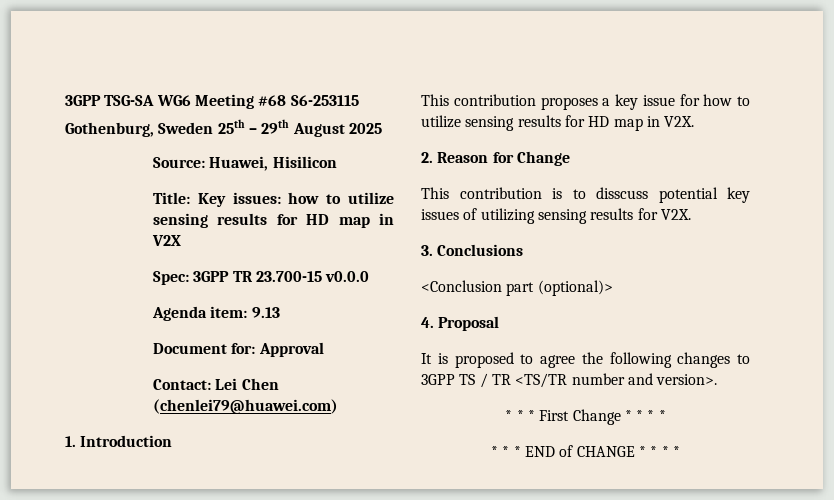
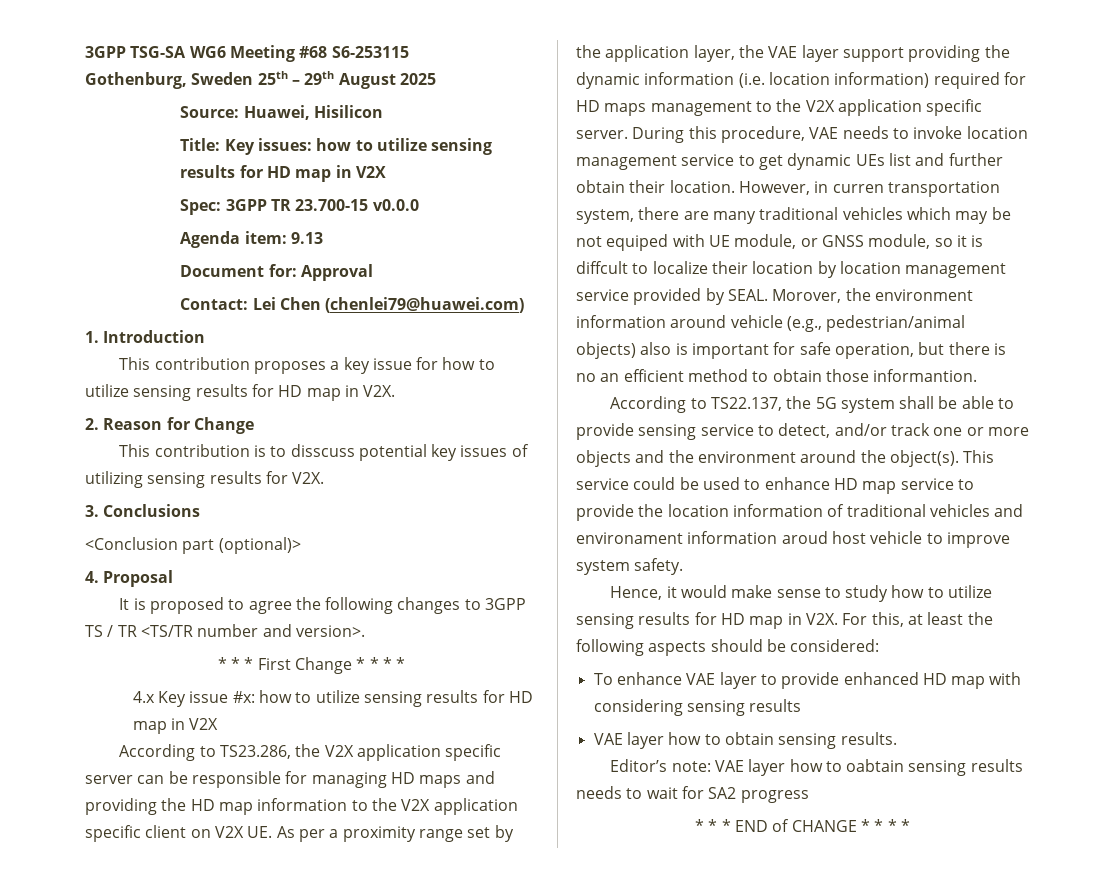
+ 4.x Key issue #x: how to utilize sensing results for HD map in V2X
+ According to TS23.286, the V2X application specific server can be responsible for managing HD maps and providing the HD map information to the V2X application specific client on V2X UE. As per a proximity range set by the application layer, the VAE layer support providing the dynamic information (i.e. location information) required for HD maps management to the V2X application specific server. During this procedure, VAE needs to invoke location management service to get dynamic UEs list and further obtain their location. However, in curren transportation system, there are many traditional vehicles which may be not equiped with UE module, or GNSS module, so it is diffcult to localize their location by location management service provided by SEAL. Morover, the environment information around vehicle (e.g., pedestrian/animal objects) also is important for safe operation, but there is no an efficient method to obtain those informantion.
+ According to TS22.137, the 5G system shall be able to provide sensing service to detect, and/or track one or more objects and the environment around the object(s). This service could be used to enhance HD map service to provide the location information of traditional vehicles and environament information aroud host vehicle to improve system safety.
+ Hence, it would make sense to study how to utilize sensing results for HD map in V2X. For this, at least the following aspects should be considered:
+ To enhance VAE layer to provide enhanced HD map with considering sensing results
+ VAE layer how to obtain sensing results.
+ Editor’s note: VAE layer how to oabtain sensing results needs to wait for SA2 progress

